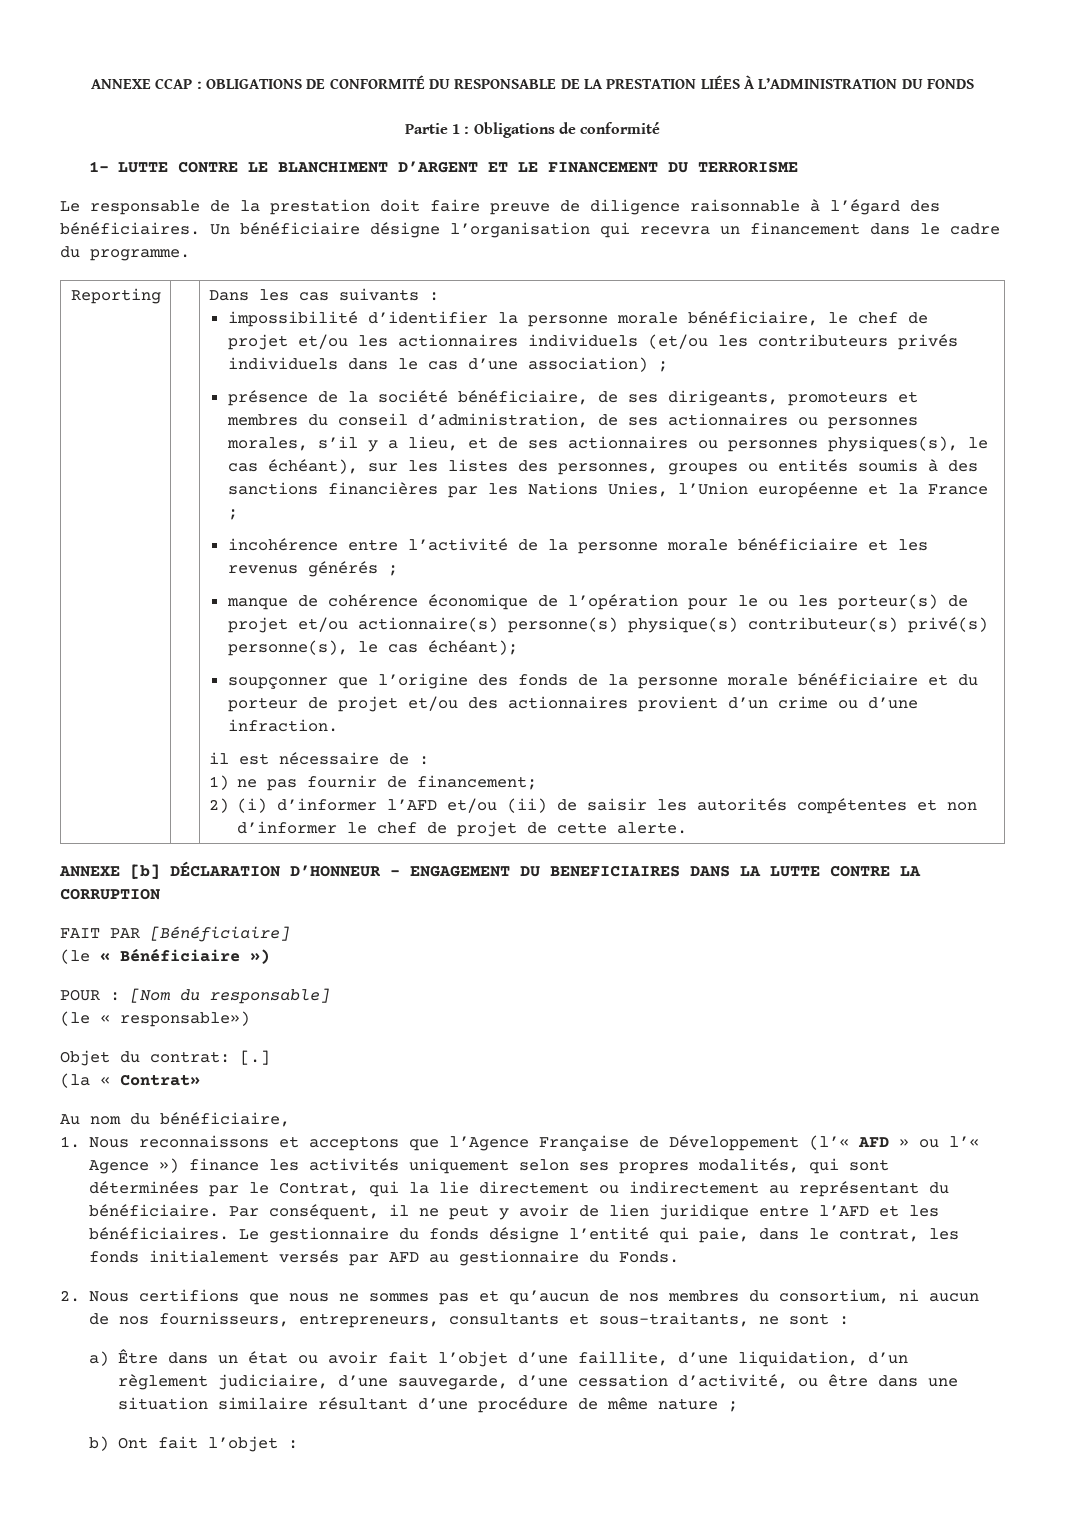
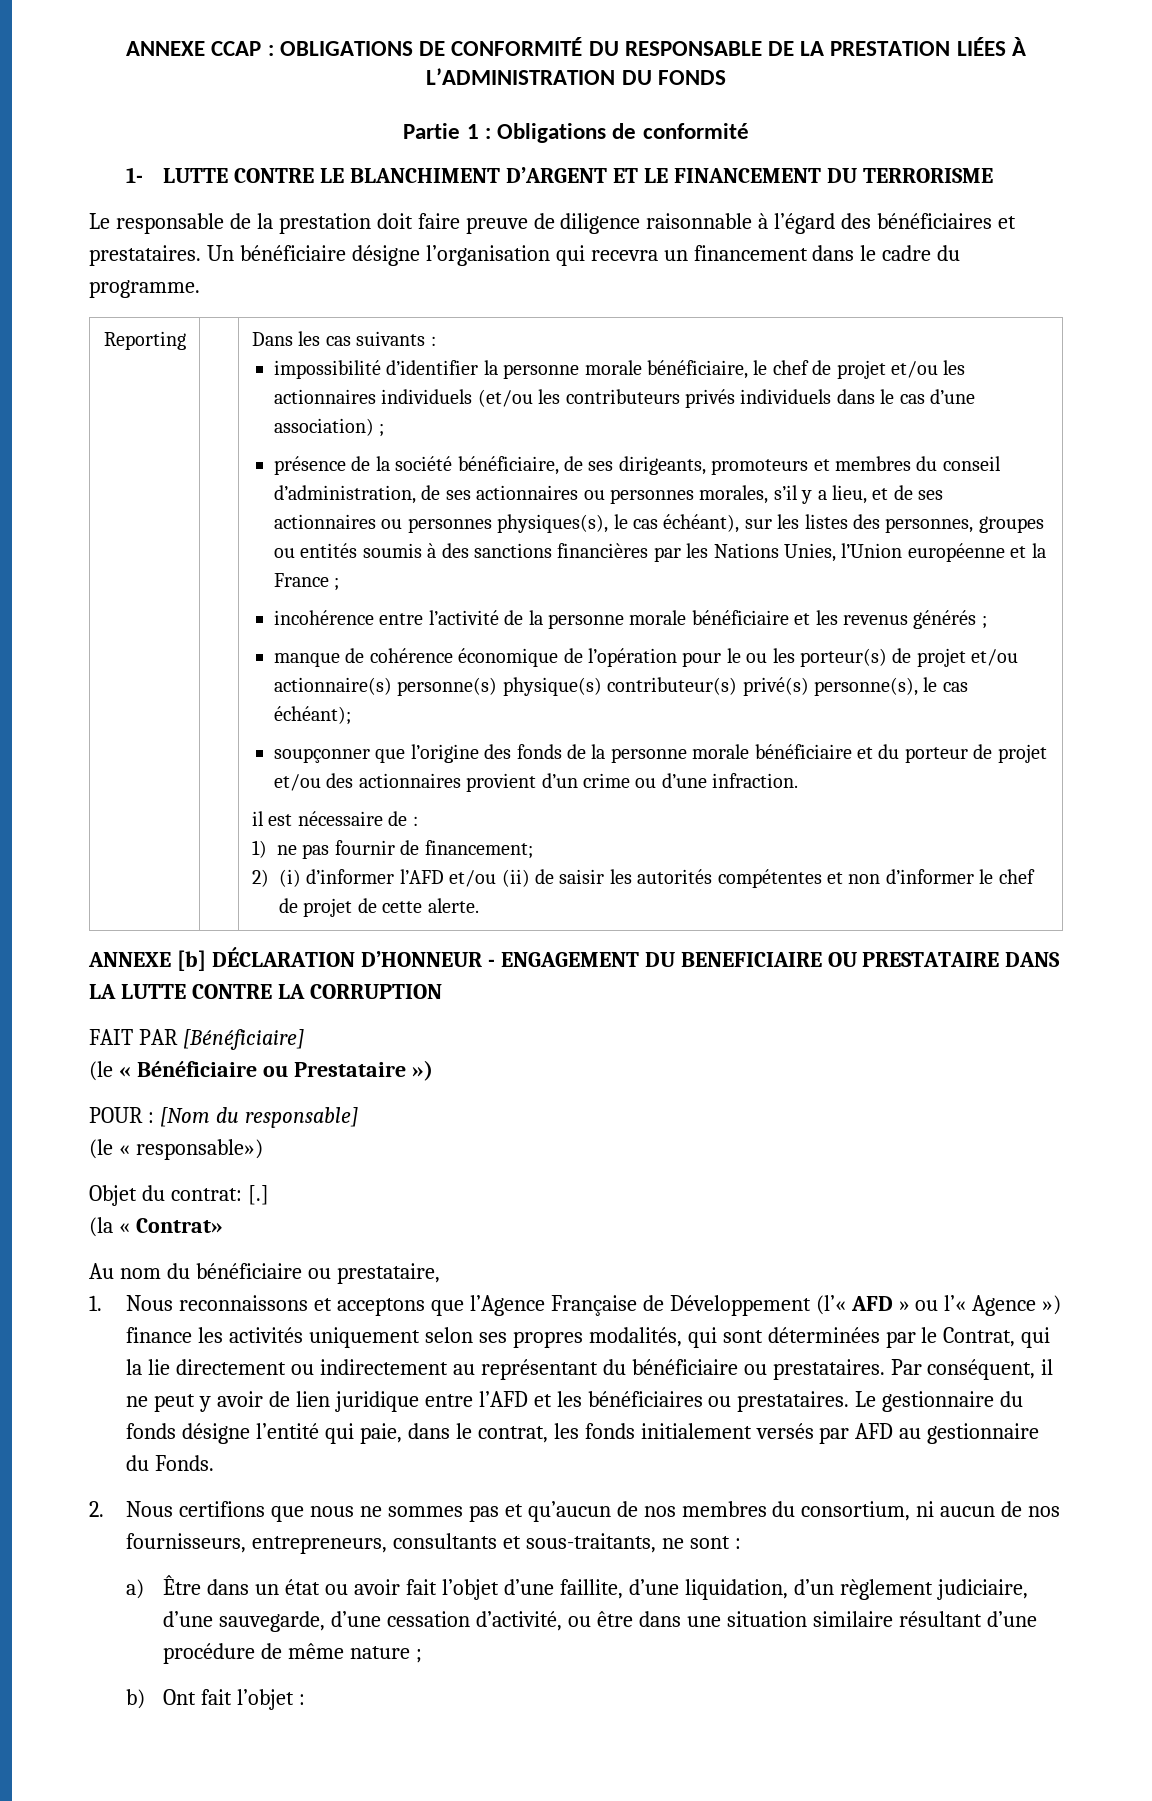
- Le responsable de la prestation doit faire preuve de diligence raisonnable à l’égard des bénéficiaires.
+ Le responsable de la prestation doit faire preuve de diligence raisonnable à l’égard des bénéficiaires et prestataires.
- ANNEXE [b] DÉCLARATION D’HONNEUR - ENGAGEMENT DU BENEFICIAIRES DANS LA LUTTE CONTRE LA CORRUPTION
+ ANNEXE [b] DÉCLARATION D’HONNEUR - ENGAGEMENT DU BENEFICIAIRE OU PRESTATAIRE DANS LA LUTTE CONTRE LA CORRUPTION
- (le « Bénéficiaire »)
+ (le « Bénéficiaire ou Prestataire »)
- Au nom du bénéficiaire,
+ Au nom du bénéficiaire ou prestataire,
- 1. Nous reconnaissons et acceptons que l’Agence Française de Développement (l’« AFD » ou l’« Agence ») finance les activités uniquement selon ses propres modalités, qui sont déterminées par le Contrat, qui la lie directement ou indirectement au représentant du bénéficiaire.
+ 1. Nous reconnaissons et acceptons que l’Agence Française de Développement (l’« AFD » ou l’« Agence ») finance les activités uniquement selon ses propres modalités, qui sont déterminées par le Contrat, qui la lie directement ou indirectement au représentant du bénéficiaire ou prestataires.
- Par conséquent, il ne peut y avoir de lien juridique entre l’AFD et les bénéficiaires.
+ Par conséquent, il ne peut y avoir de lien juridique entre l’AFD et les bénéficiaires ou prestataires.

